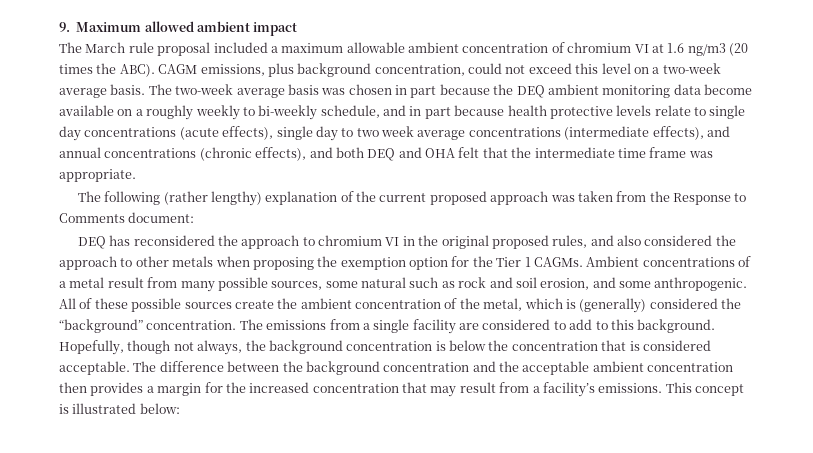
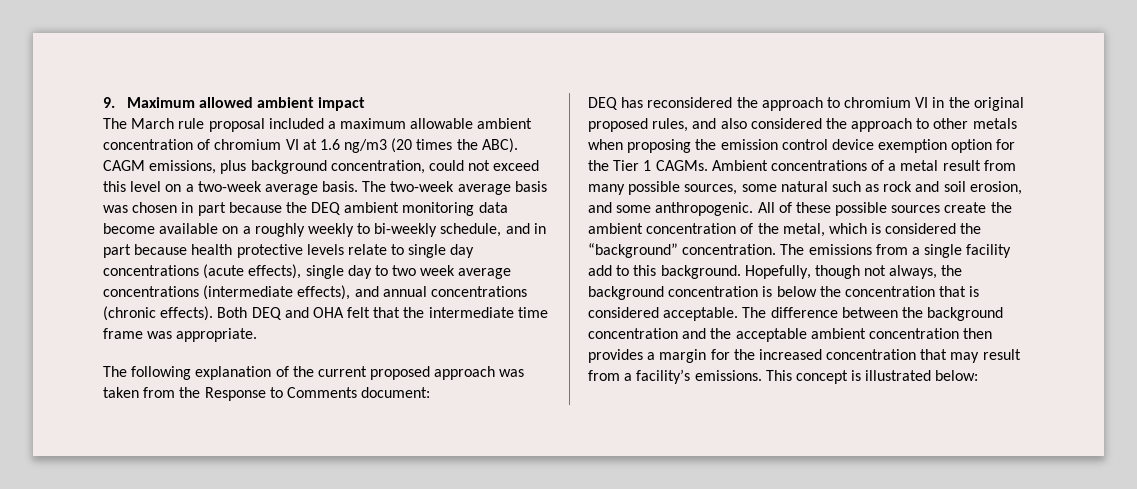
- The two-week average basis was chosen in part because the DEQ ambient monitoring data become available on a roughly weekly to bi-weekly schedule, and in part because health protective levels relate to single day concentrations (acute effects), single day to two week average concentrations (intermediate effects), and annual concentrations (chronic effects), and both DEQ and OHA felt that the intermediate time frame was appropriate.
+ The two-week average basis was chosen in part because the DEQ ambient monitoring data become available on a roughly weekly to bi-weekly schedule, and in part because health protective levels relate to single day concentrations (acute effects), single day to two week average concentrations (intermediate effects), and annual concentrations (chronic effects). Both DEQ and OHA felt that the intermediate time frame was appropriate.
- The following (rather lengthy) explanation of the current proposed approach was taken from the Response to Comments document:
+ The following explanation of the current proposed approach was taken from the Response to Comments document:
- DEQ has reconsidered the approach to chromium VI in the original proposed rules, and also considered the approach to other metals when proposing the exemption option for the Tier 1 CAGMs.
+ DEQ has reconsidered the approach to chromium VI in the original proposed rules, and also considered the approach to other metals when proposing the emission control device exemption option for the Tier 1 CAGMs.
- All of these possible sources create the ambient concentration of the metal, which is (generally) considered the “background” concentration.
+ All of these possible sources create the ambient concentration of the metal, which is considered the “background” concentration.
- The emissions from a single facility are considered to add to this background.
+ The emissions from a single facility add to this background.

